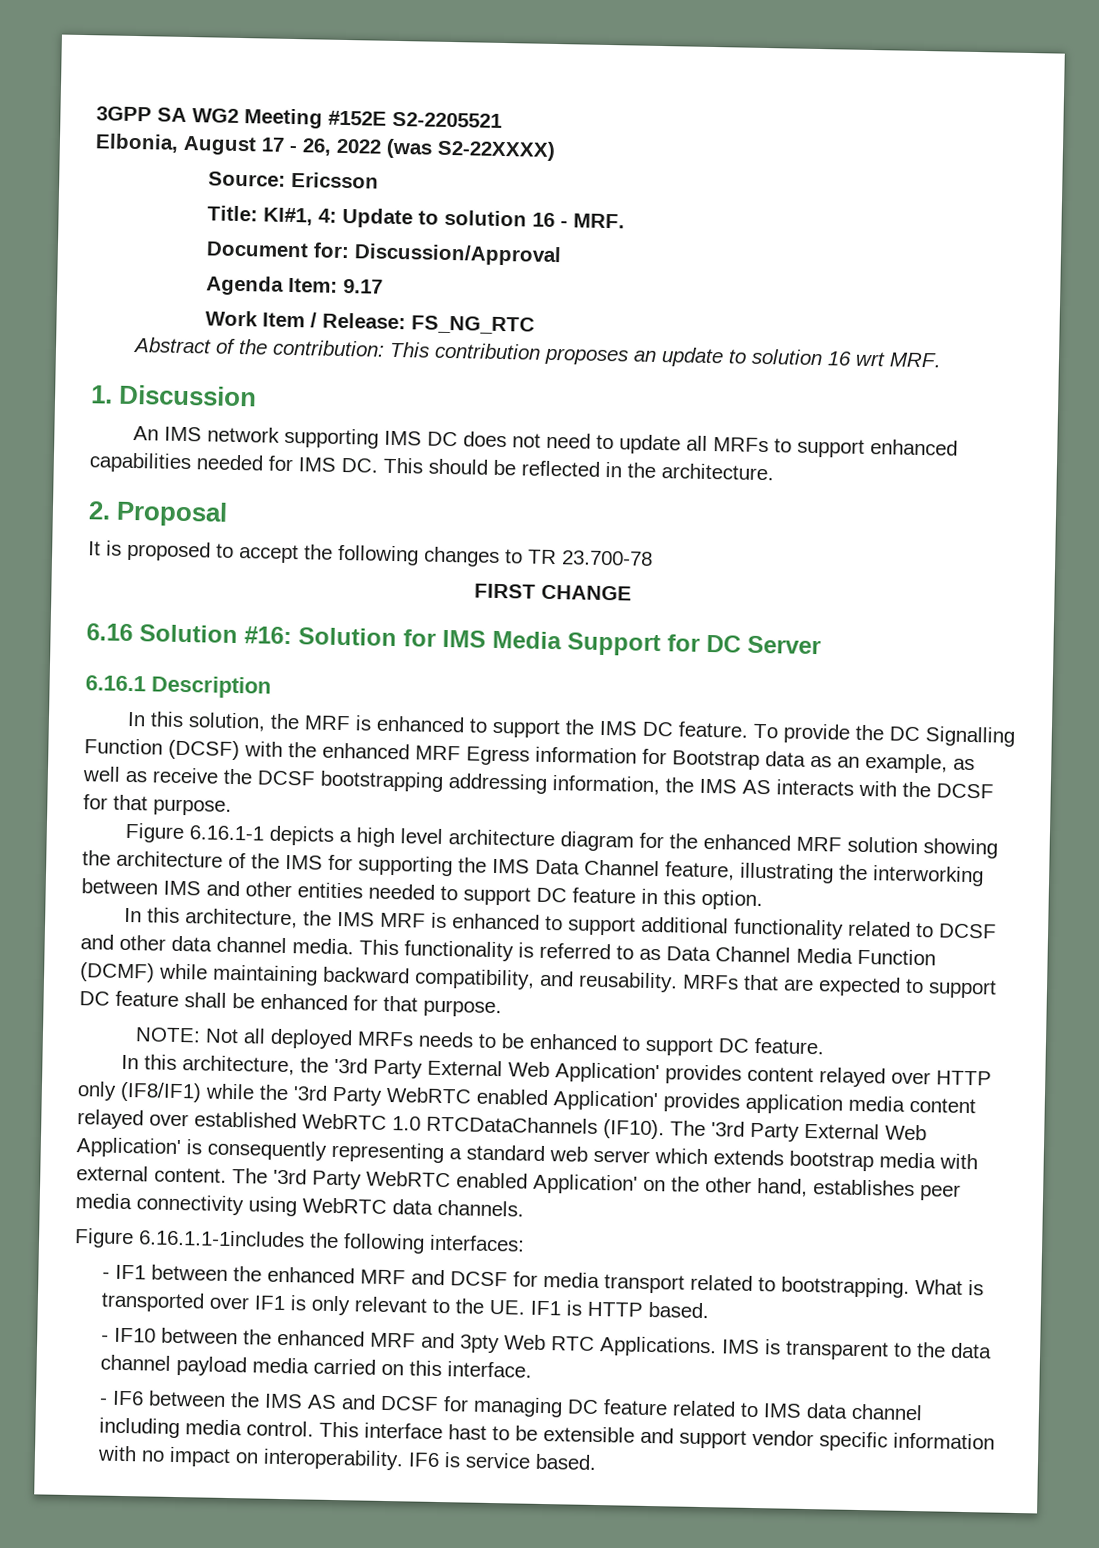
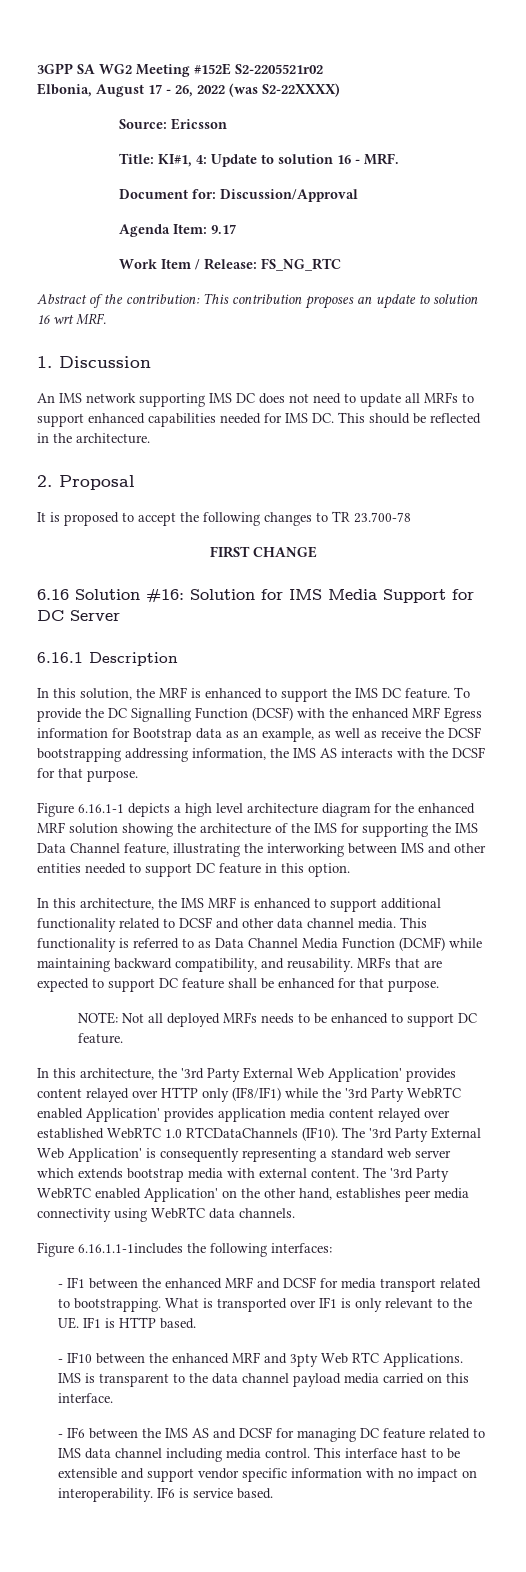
- 3GPP SA WG2 Meeting #152E S2-2205521
+ 3GPP SA WG2 Meeting #152E S2-2205521r02

